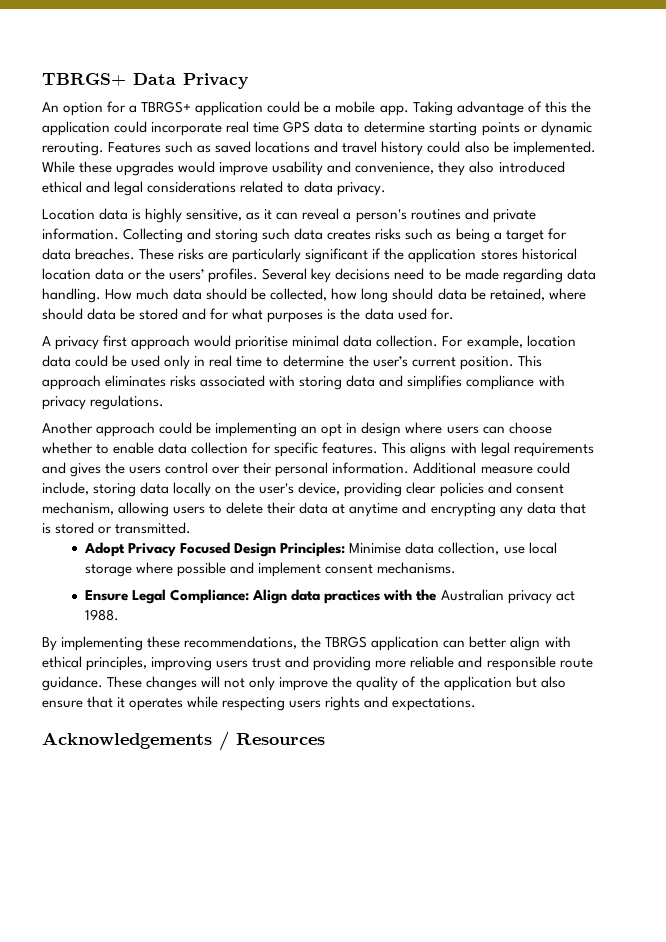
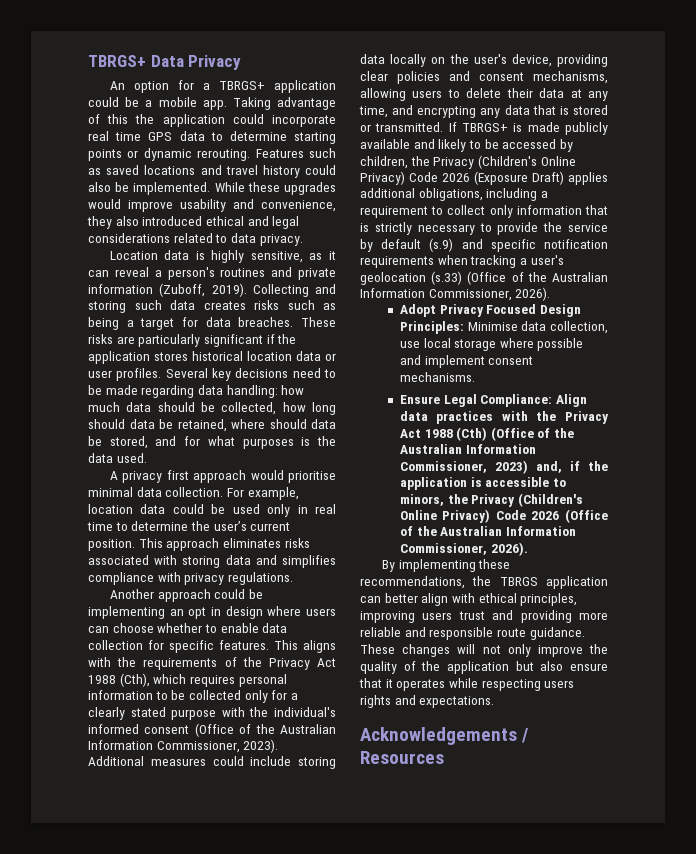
- Location data is highly sensitive, as it can reveal a person's routines and private information.
+ Location data is highly sensitive, as it can reveal a person's routines and private information (Zuboff, 2019).
- These risks are particularly significant if the application stores historical location data or the users’ profiles.
+ These risks are particularly significant if the application stores historical location data or user profiles.
- Several key decisions need to be made regarding data handling. How much data should be collected, how long should data be retained, where should data be stored and for what purposes is the data used for.
+ Several key decisions need to be made regarding data handling: how much data should be collected, how long should data be retained, where should data be stored, and for what purposes is the data used.
- This aligns with legal requirements and gives the users control over their personal information. Additional measure could include, storing data locally on the user's device, providing clear policies and consent mechanism, allowing users to delete their data at anytime and encrypting any data that is stored or transmitted.
+ This aligns with the requirements of the Privacy Act 1988 (Cth), which requires personal information to be collected only for a clearly stated purpose with the individual's informed consent (Office of the Australian Information Commissioner, 2023). Additional measures could include storing data locally on the user's device, providing clear policies and consent mechanisms, allowing users to delete their data at any time, and encrypting any data that is stored or transmitted. If TBRGS+ is made publicly available and likely to be accessed by children, the Privacy (Children's Online Privacy) Code 2026 (Exposure Draft) applies additional obligations, including a requirement to collect only information that is strictly necessary to provide the service by default (s.9) and specific notification requirements when tracking a user's geolocation (s.33) (Office of the Australian Information Commissioner, 2026).
- Ensure Legal Compliance: Align data practices with the Australian privacy act 1988.
+ Ensure Legal Compliance: Align data practices with the Privacy Act 1988 (Cth) (Office of the Australian Information Commissioner, 2023) and, if the application is accessible to minors, the Privacy (Children's Online Privacy) Code 2026 (Office of the Australian Information Commissioner, 2026).

